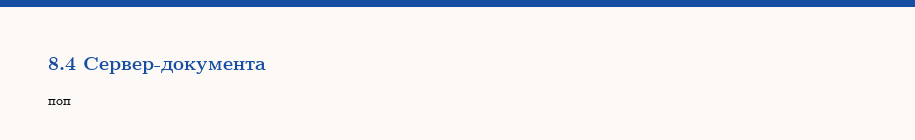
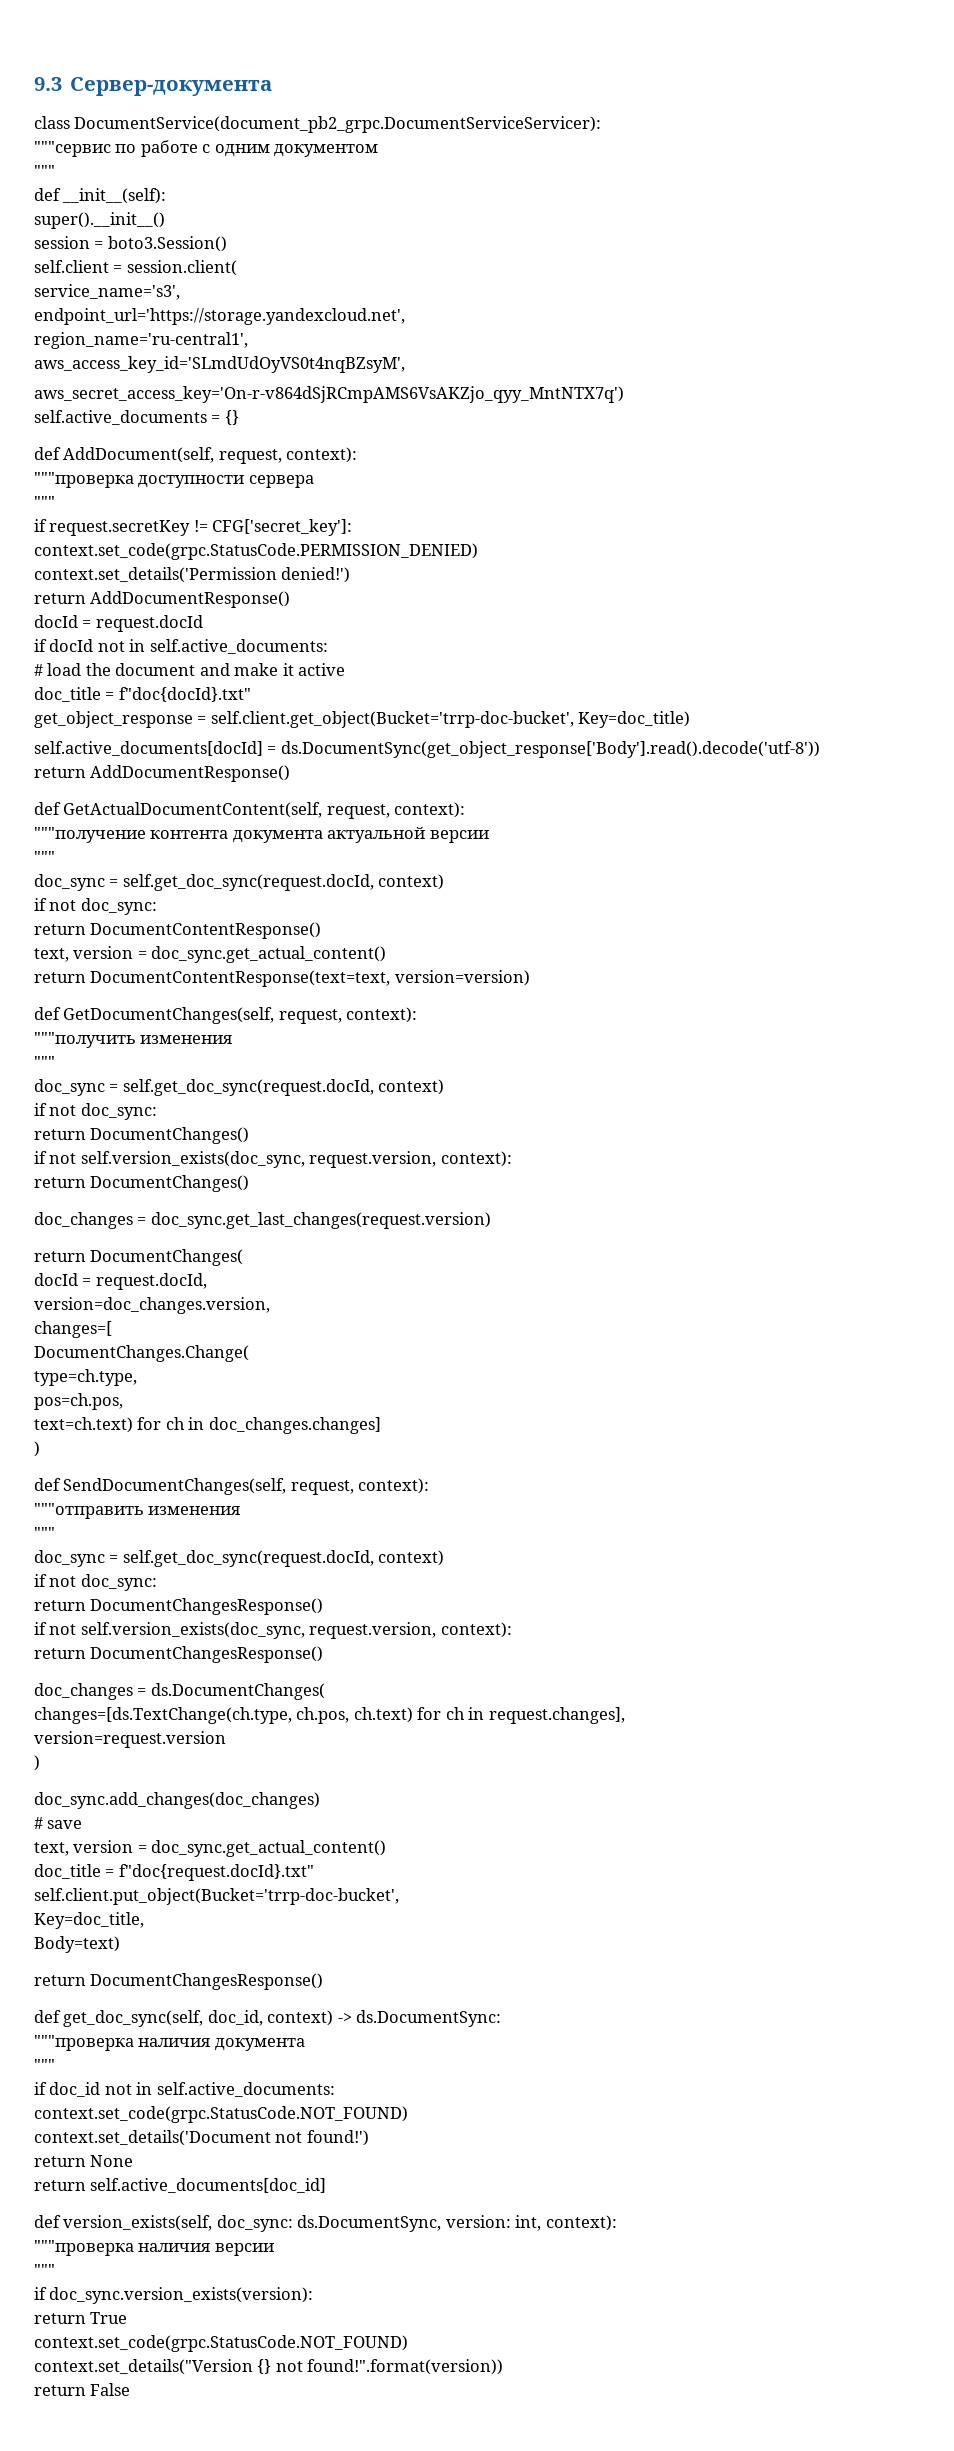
- 8.4 Сервер-документа
+ 9.3 Сервер-документа
- поп
+ class DocumentService(document_pb2_grpc.DocumentServiceServicer):
+ """сервис по работе с одним документом
+ """
+ def __init__(self):
+ super().__init__()
+ session = boto3.Session()
+ self.client = session.client(
+ service_name='s3',
+ endpoint_url='https://storage.yandexcloud.net',
+ region_name='ru-central1',
+ aws_access_key_id='SLmdUdOyVS0t4nqBZsyM',
+ aws_secret_access_key='On-r-v864dSjRCmpAMS6VsAKZjo_qyy_MntNTX7q')
+ self.active_documents = {}
+ def AddDocument(self, request, context):
+ """проверка доступности сервера
+ """
+ if request.secretKey != CFG['secret_key']:
+ context.set_code(grpc.StatusCode.PERMISSION_DENIED)
+ context.set_details('Permission denied!')
+ return AddDocumentResponse()
+ docId = request.docId
+ if docId not in self.active_documents:
+ # load the document and make it active
+ doc_title = f"doc{docId}.txt"
+ get_object_response = self.client.get_object(Bucket='trrp-doc-bucket', Key=doc_title)
+ self.active_documents[docId] = ds.DocumentSync(get_object_response['Body'].read().decode('utf-8'))
+ return AddDocumentResponse()
+ def GetActualDocumentContent(self, request, context):
+ """получение контента документа актуальной версии
+ """
+ doc_sync = self.get_doc_sync(request.docId, context)
+ if not doc_sync:
+ return DocumentContentResponse()
+ text, version = doc_sync.get_actual_content()
+ return DocumentContentResponse(text=text, version=version)
+ def GetDocumentChanges(self, request, context):
+ """получить изменения
+ """
+ doc_sync = self.get_doc_sync(request.docId, context)
+ if not doc_sync:
+ return DocumentChanges()
+ if not self.version_exists(doc_sync, request.version, context):
+ return DocumentChanges()
+ doc_changes = doc_sync.get_last_changes(request.version)
+ return DocumentChanges(
+ docId = request.docId,
+ version=doc_changes.version,
+ changes=[
+ DocumentChanges.Change(
+ type=ch.type,
+ pos=ch.pos,
+ text=ch.text) for ch in doc_changes.changes]
+ )
+ def SendDocumentChanges(self, request, context):
+ """отправить изменения
+ """
+ doc_sync = self.get_doc_sync(request.docId, context)
+ if not doc_sync:
+ return DocumentChangesResponse()
+ if not self.version_exists(doc_sync, request.version, context):
+ return DocumentChangesResponse()
+ doc_changes = ds.DocumentChanges(
+ changes=[ds.TextChange(ch.type, ch.pos, ch.text) for ch in request.changes],
+ version=request.version
+ )
+ doc_sync.add_changes(doc_changes)
+ # save
+ text, version = doc_sync.get_actual_content()
+ doc_title = f"doc{request.docId}.txt"
+ self.client.put_object(Bucket='trrp-doc-bucket',
+ Key=doc_title,
+ Body=text)
+ return DocumentChangesResponse()
+ def get_doc_sync(self, doc_id, context) -> ds.DocumentSync:
+ """проверка наличия документа
+ """
+ if doc_id not in self.active_documents:
+ context.set_code(grpc.StatusCode.NOT_FOUND)
+ context.set_details('Document not found!')
+ return None
+ return self.active_documents[doc_id]
+ def version_exists(self, doc_sync: ds.DocumentSync, version: int, context):
+ """проверка наличия версии
+ """
+ if doc_sync.version_exists(version):
+ return True
+ context.set_code(grpc.StatusCode.NOT_FOUND)
+ context.set_details("Version {} not found!".format(version))
+ return False

